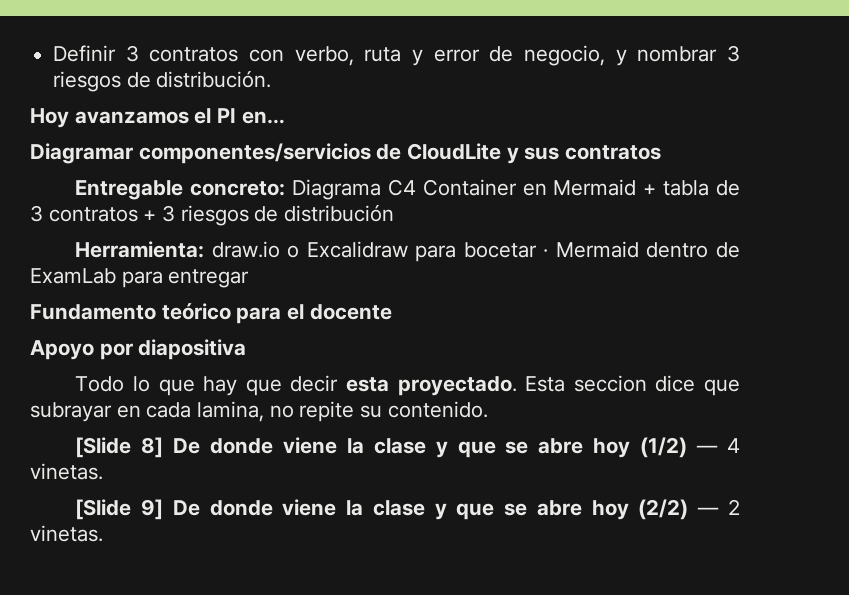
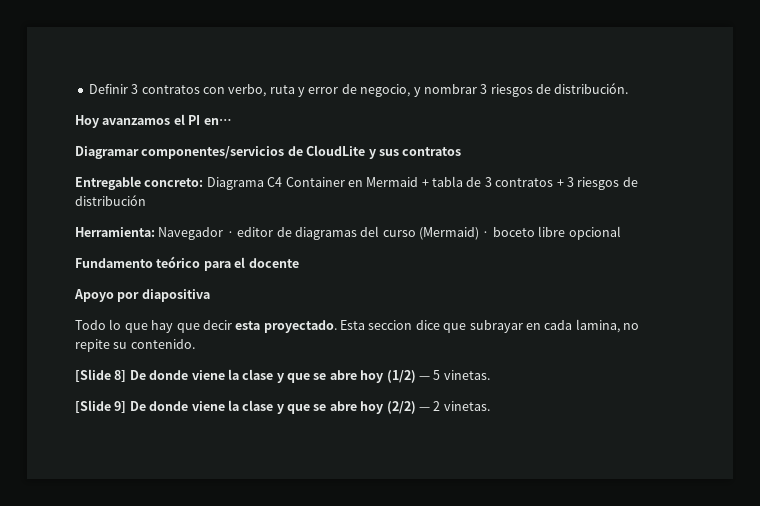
- Herramienta: draw.io o Excalidraw para bocetar · Mermaid dentro de ExamLab para entregar
+ Herramienta: Navegador · editor de diagramas del curso (Mermaid) · boceto libre opcional
- [Slide 8] De donde viene la clase y que se abre hoy (1/2) — 4 vinetas.
+ [Slide 8] De donde viene la clase y que se abre hoy (1/2) — 5 vinetas.

